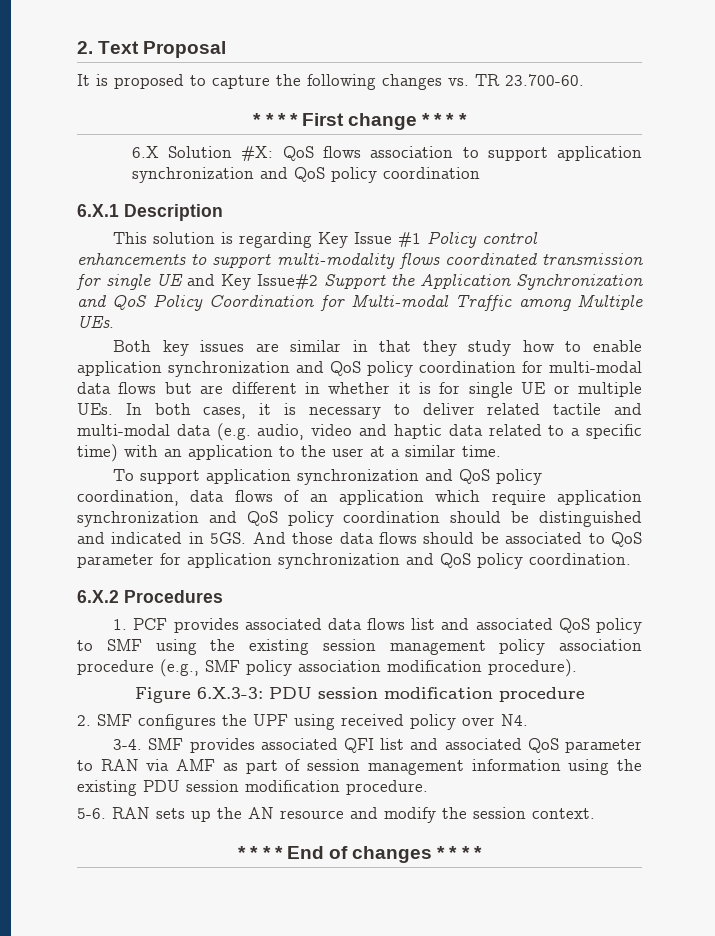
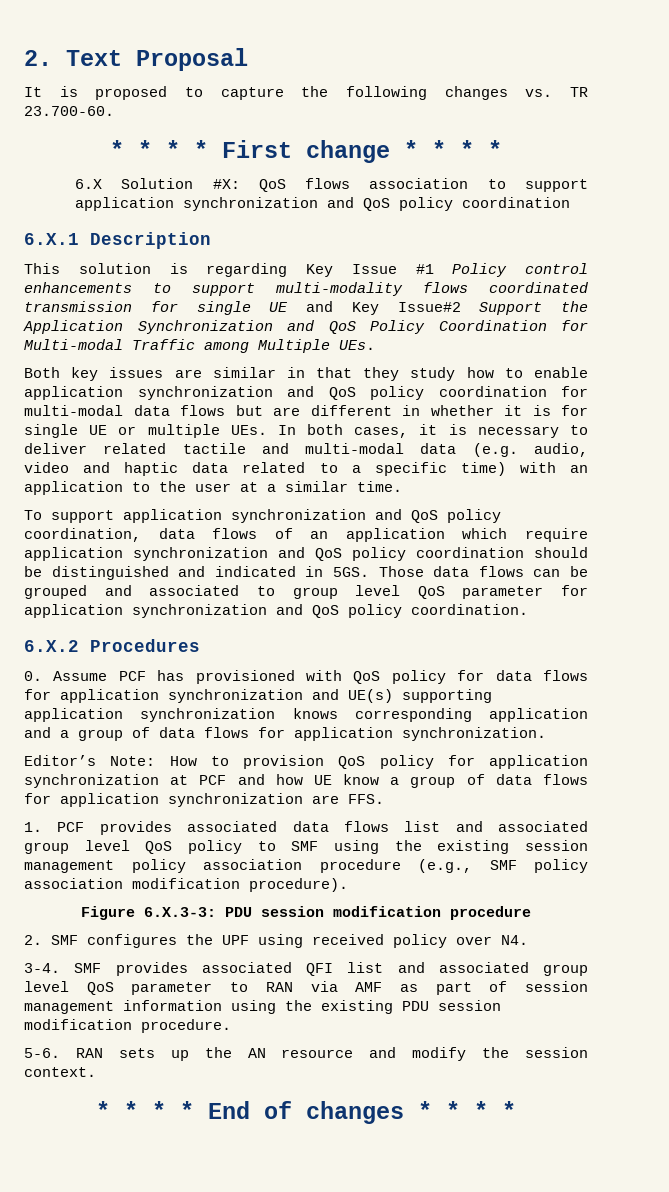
- And those data flows should be associated to QoS parameter for application synchronization and QoS policy coordination.
+ Those data flows can be grouped and associated to group level QoS parameter for application synchronization and QoS policy coordination.
+ 0. Assume PCF has provisioned with QoS policy for data flows for application synchronization and UE(s) supporting application synchronization knows corresponding application and a group of data flows for application synchronization.
+ Editor’s Note: How to provision QoS policy for application synchronization at PCF and how UE know a group of data flows for application synchronization are FFS.
- 1. PCF provides associated data flows list and associated QoS policy to SMF using the existing session management policy association procedure (e.g., SMF policy association modification procedure).
+ 1. PCF provides associated data flows list and associated group level QoS policy to SMF using the existing session management policy association procedure (e.g., SMF policy association modification procedure).
- SMF provides associated QFI list and associated QoS parameter to RAN via AMF as part of session management information using the existing PDU session modification procedure.
+ SMF provides associated QFI list and associated group level QoS parameter to RAN via AMF as part of session management information using the existing PDU session modification procedure.

